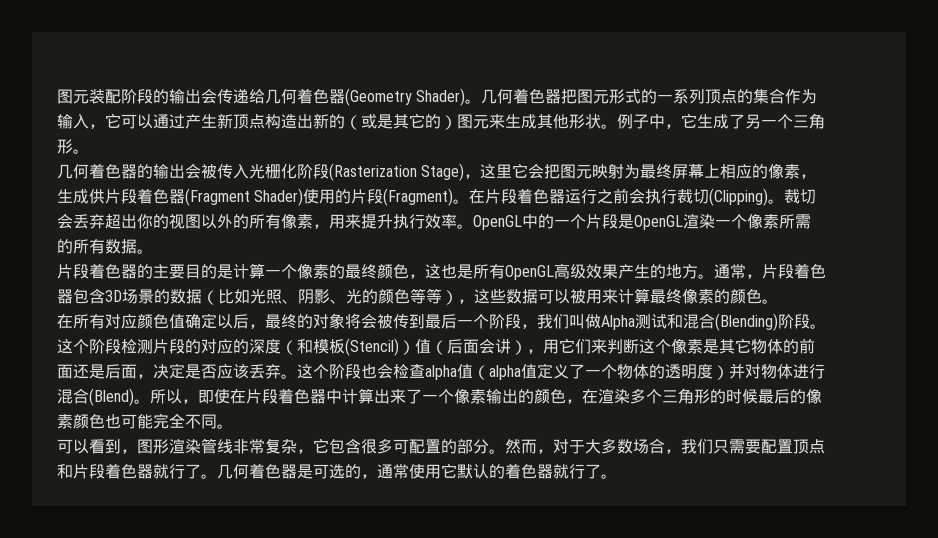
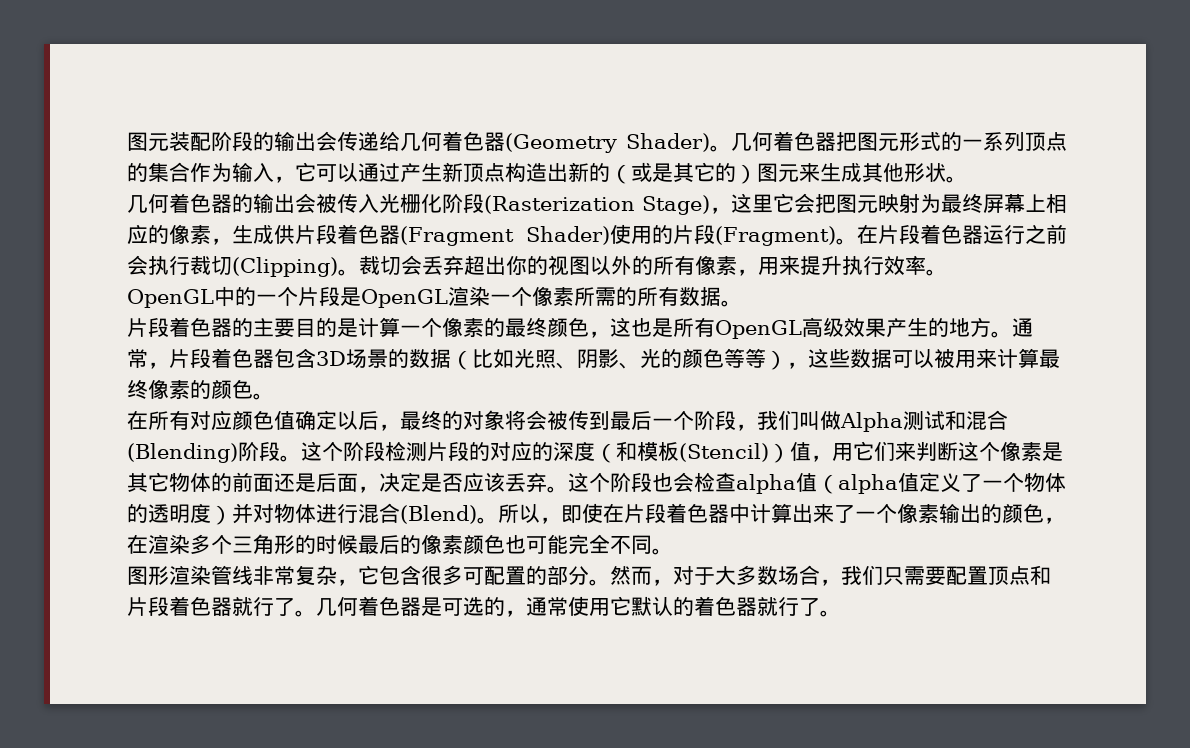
- 例子中，它生成了另一个三角形。
- 裁切会丢弃超出你的视图以外的所有像素，用来提升执行效率。OpenGL中的一个片段是OpenGL渲染一个像素所需的所有数据。
+ 裁切会丢弃超出你的视图以外的所有像素，用来提升执行效率。
+ OpenGL中的一个片段是OpenGL渲染一个像素所需的所有数据。
- 这个阶段检测片段的对应的深度（和模板(Stencil)）值（后面会讲），用它们来判断这个像素是其它物体的前面还是后面，决定是否应该丢弃。
+ 这个阶段检测片段的对应的深度（和模板(Stencil)）值，用它们来判断这个像素是其它物体的前面还是后面，决定是否应该丢弃。
- 可以看到，图形渲染管线非常复杂，它包含很多可配置的部分。
+ 图形渲染管线非常复杂，它包含很多可配置的部分。

